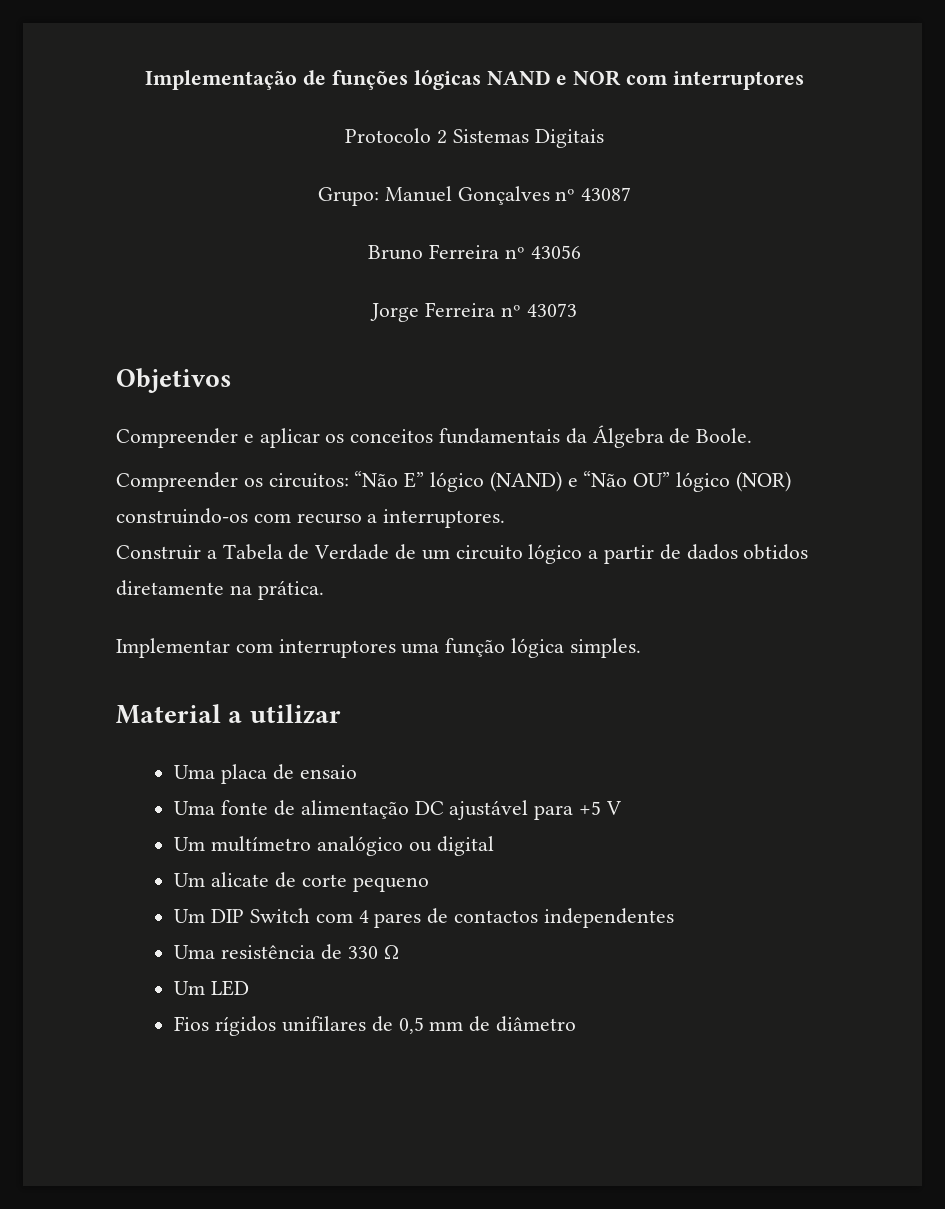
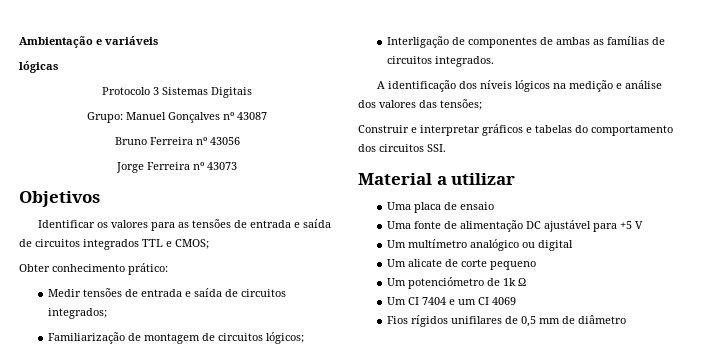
- Implementação de funções lógicas NAND e NOR com interruptores
+ Ambientação e variáveis
+ lógicas
- Protocolo 2 Sistemas Digitais
+ Protocolo 3 Sistemas Digitais
- Compreender e aplicar os conceitos fundamentais da Álgebra de Boole.
- Compreender os circuitos: “Não E” lógico (NAND) e “Não OU” lógico (NOR) construindo-os com recurso a interruptores.
- Construir a Tabela de Verdade de um circuito lógico a partir de dados obtidos diretamente na prática.
- Implementar com interruptores uma função lógica simples.
+ Identificar os valores para as tensões de entrada e saída de circuitos integrados TTL e CMOS;
+ Obter conhecimento prático:
+ Medir tensões de entrada e saída de circuitos integrados;
+ Familiarização de montagem de circuitos lógicos;
+ Interligação de componentes de ambas as famílias de circuitos integrados.
+ A identificação dos níveis lógicos na medição e análise dos valores das tensões;
+ Construir e interpretar gráficos e tabelas do comportamento dos circuitos SSI.
- Um DIP Switch com 4 pares de contactos independentes
- Uma resistência de 330 Ω
- Um LED
+ Um potenciómetro de 1k Ω
+ Um CI 7404 e um CI 4069

